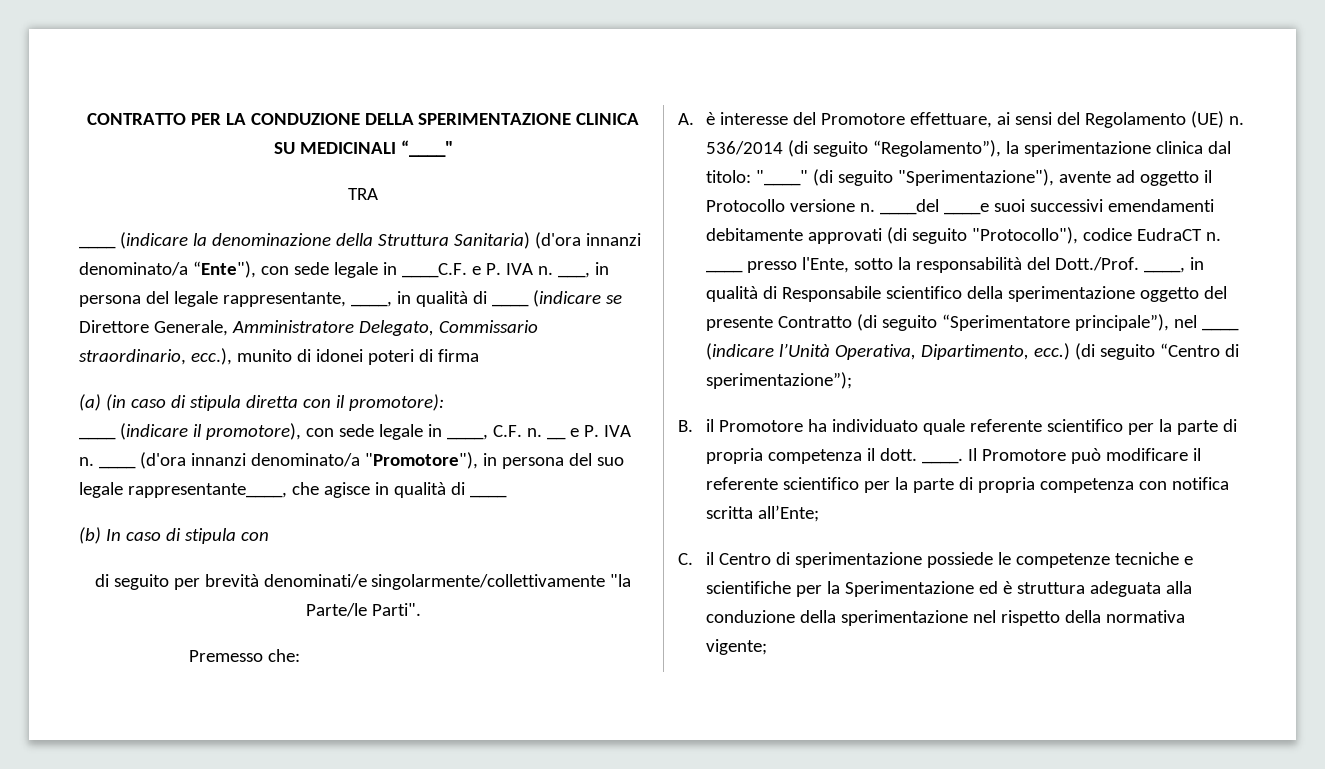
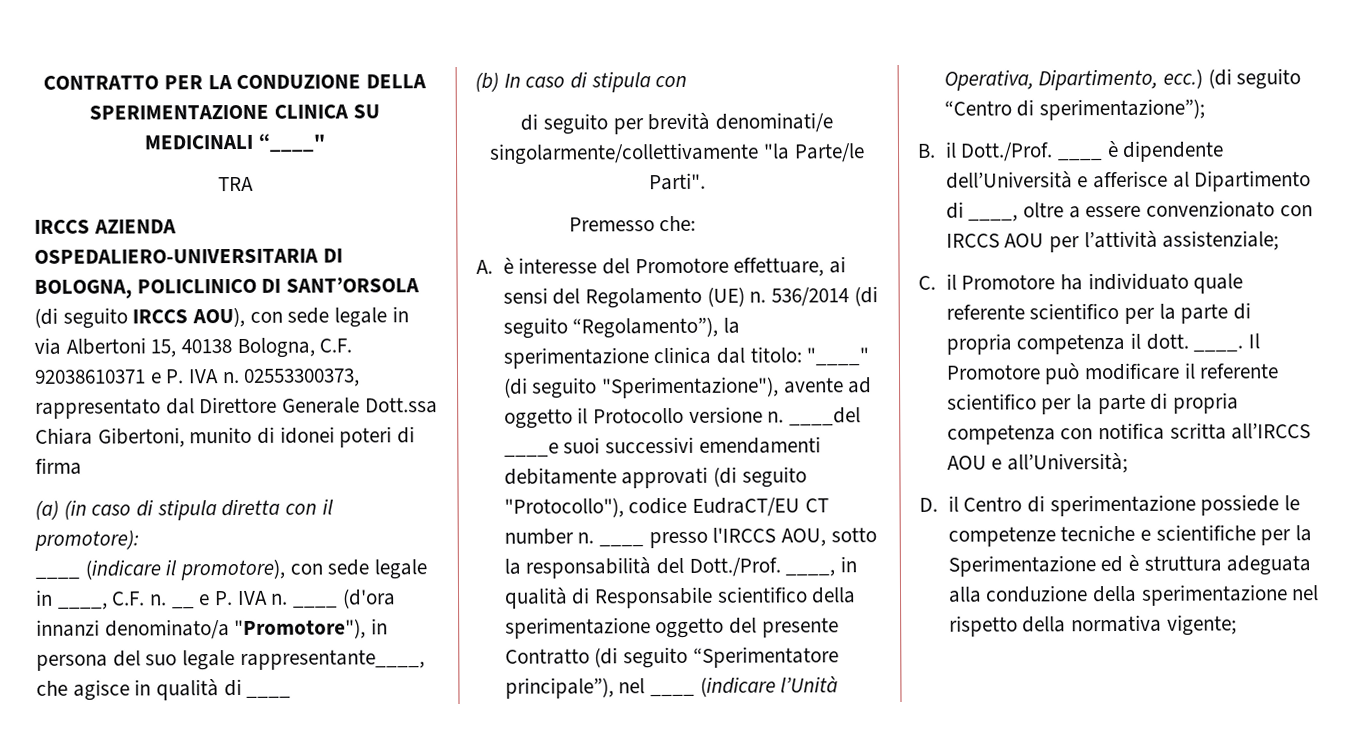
- ____ (indicare la denominazione della Struttura Sanitaria) (d'ora innanzi denominato/a “Ente"), con sede legale in ____C.F. e P. IVA n. ___, in persona del legale rappresentante, ____, in qualità di ____ (indicare se Direttore Generale, Amministratore Delegato, Commissario straordinario, ecc.), munito di idonei poteri di firma
+ IRCCS AZIENDA OSPEDALIERO-UNIVERSITARIA DI BOLOGNA, POLICLINICO DI SANT’ORSOLA (di seguito IRCCS AOU), con sede legale in via Albertoni 15, 40138 Bologna, C.F. 92038610371 e P. IVA n. 02553300373, rappresentato dal Direttore Generale Dott.ssa Chiara Gibertoni, munito di idonei poteri di firma
- ____del ____e suoi successivi emendamenti debitamente approvati (di seguito "Protocollo"), codice EudraCT n.
+ ____del ____e suoi successivi emendamenti debitamente approvati (di seguito "Protocollo"), codice EudraCT/EU CT number n.
- ____ presso l'Ente, sotto la responsabilità del Dott./Prof. ____, in qualità di Responsabile scientifico della sperimentazione oggetto del presente Contratto (di seguito “Sperimentatore principale”), nel ____ (indicare l’Unità Operativa, Dipartimento, ecc.)
+ ____ presso l'IRCCS AOU, sotto la responsabilità del Dott./Prof. ____, in qualità di Responsabile scientifico della sperimentazione oggetto del presente Contratto (di seguito “Sperimentatore principale”), nel ____ (indicare l’Unità Operativa, Dipartimento, ecc.)
- B. il Promotore ha individuato quale referente scientifico per la parte di propria competenza il dott.
+ B. il Dott./Prof. ____ è dipendente dell’Università e afferisce al Dipartimento di ____, oltre a essere convenzionato con IRCCS AOU per l’attività assistenziale;
+ C. il Promotore ha individuato quale referente scientifico per la parte di propria competenza il dott.
- Il Promotore può modificare il referente scientifico per la parte di propria competenza con notifica scritta all’Ente;
- C. il Centro di sperimentazione possiede le competenze tecniche e scientifiche per la Sperimentazione ed è struttura adeguata alla conduzione della sperimentazione nel rispetto della normativa vigente;
+ Il Promotore può modificare il referente scientifico per la parte di propria competenza con notifica scritta all’IRCCS AOU e all’Università;
+ D. il Centro di sperimentazione possiede le competenze tecniche e scientifiche per la Sperimentazione ed è struttura adeguata alla conduzione della sperimentazione nel rispetto della normativa vigente;

